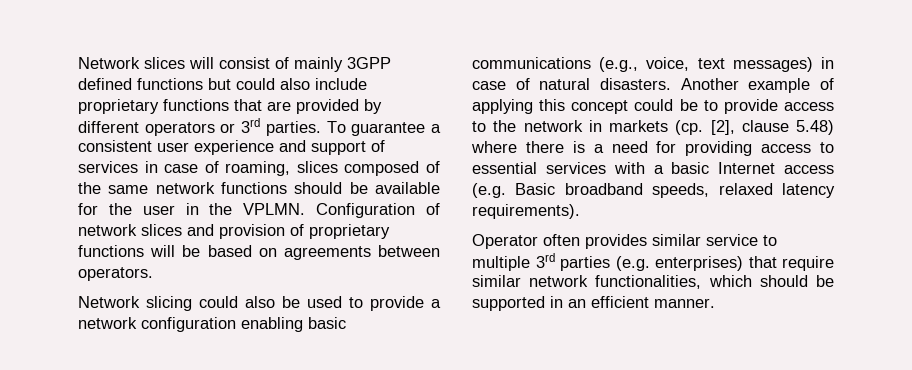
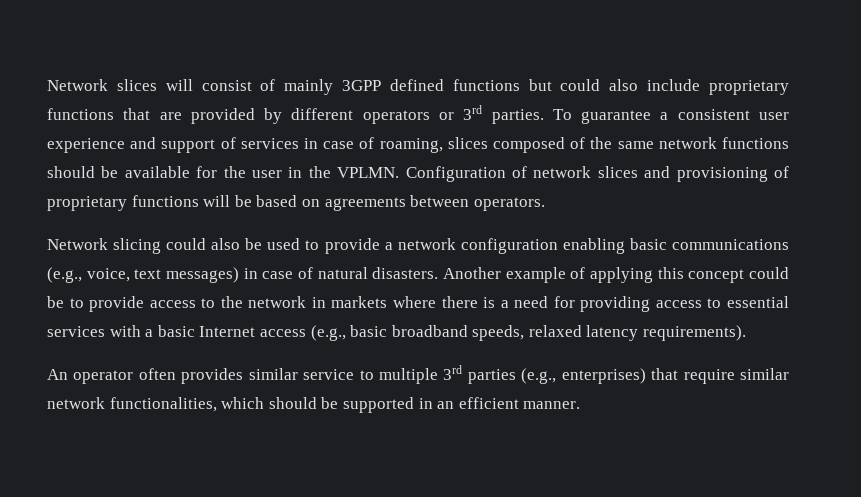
- Configuration of network slices and provision of proprietary functions will be based on agreements between operators.
+ Configuration of network slices and provisioning of proprietary functions will be based on agreements between operators.
- Another example of applying this concept could be to provide access to the network in markets (cp. [2], clause 5.48) where there is a need for providing access to essential services with a basic Internet access (e.g. Basic broadband speeds, relaxed latency requirements).
+ Another example of applying this concept could be to provide access to the network in markets where there is a need for providing access to essential services with a basic Internet access (e.g., basic broadband speeds, relaxed latency requirements).
- Operator often provides similar service to multiple 3rd parties (e.g. enterprises) that require similar network functionalities, which should be supported in an efficient manner.
+ An operator often provides similar service to multiple 3rd parties (e.g., enterprises) that require similar network functionalities, which should be supported in an efficient manner.

